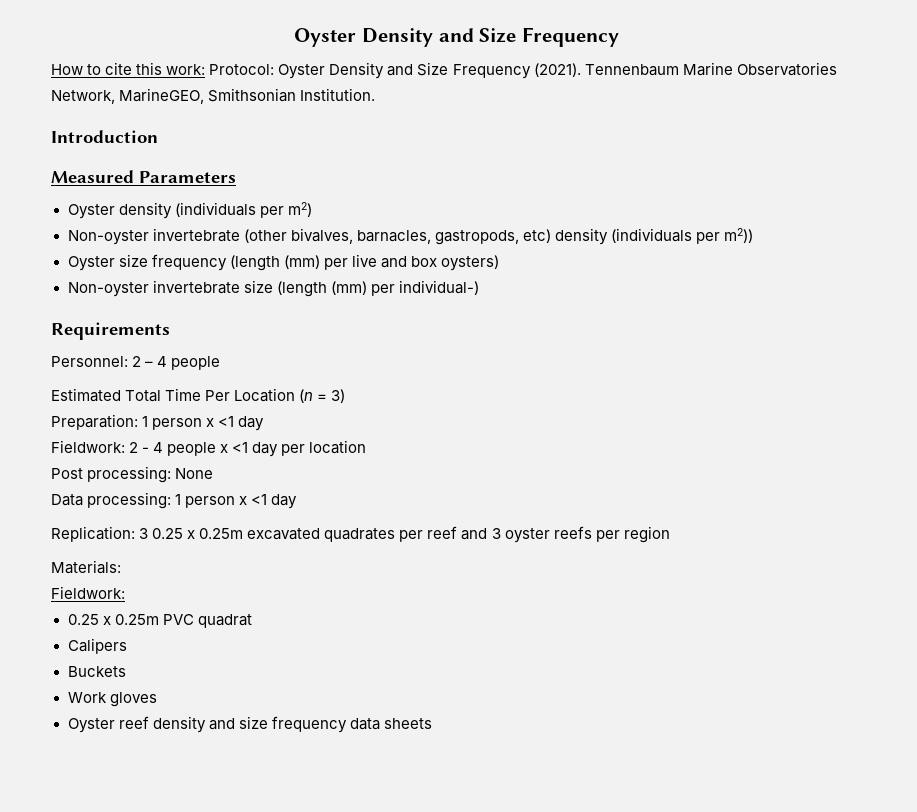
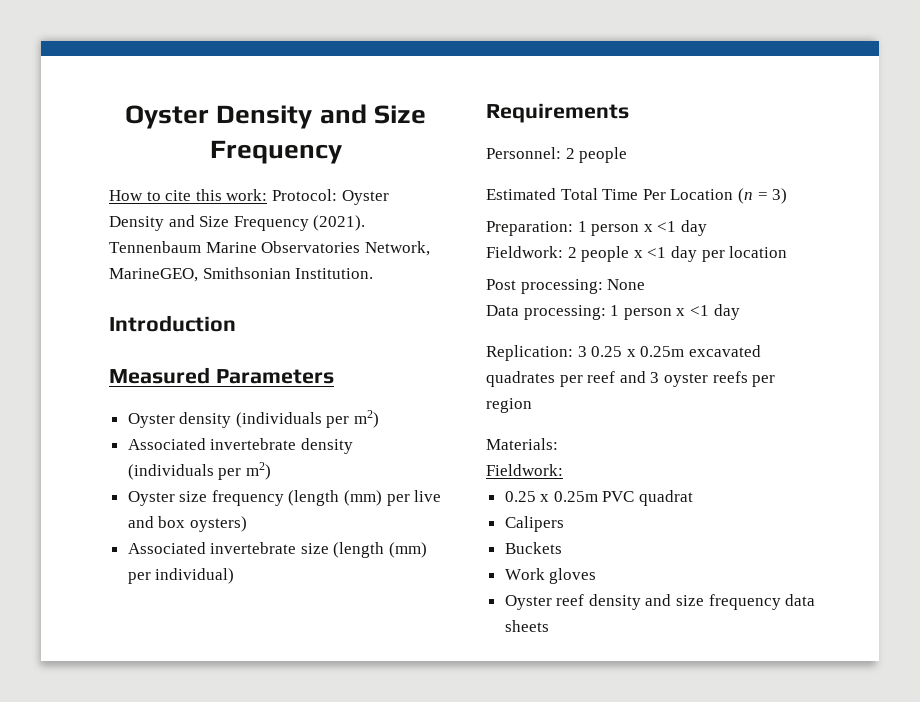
- Non-oyster invertebrate (other bivalves, barnacles, gastropods, etc) density (individuals per m2))
+ Associated invertebrate density (individuals per m2)
- Non-oyster invertebrate size (length (mm) per individual-)
+ Associated invertebrate size (length (mm) per individual)
- Personnel: 2 – 4 people
+ Personnel: 2 people
- Fieldwork: 2 - 4 people x <1 day per location
+ Fieldwork: 2 people x <1 day per location

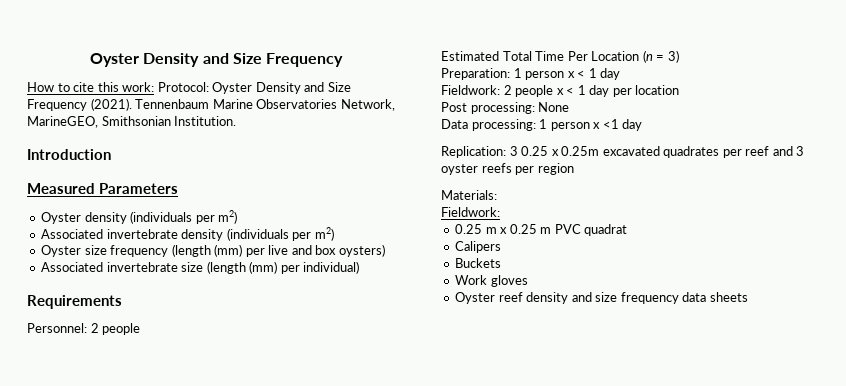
- Preparation: 1 person x <1 day
+ Preparation: 1 person x < 1 day
- Fieldwork: 2 people x <1 day per location
+ Fieldwork: 2 people x < 1 day per location
- 0.25 x 0.25m PVC quadrat
+ 0.25 m x 0.25 m PVC quadrat

